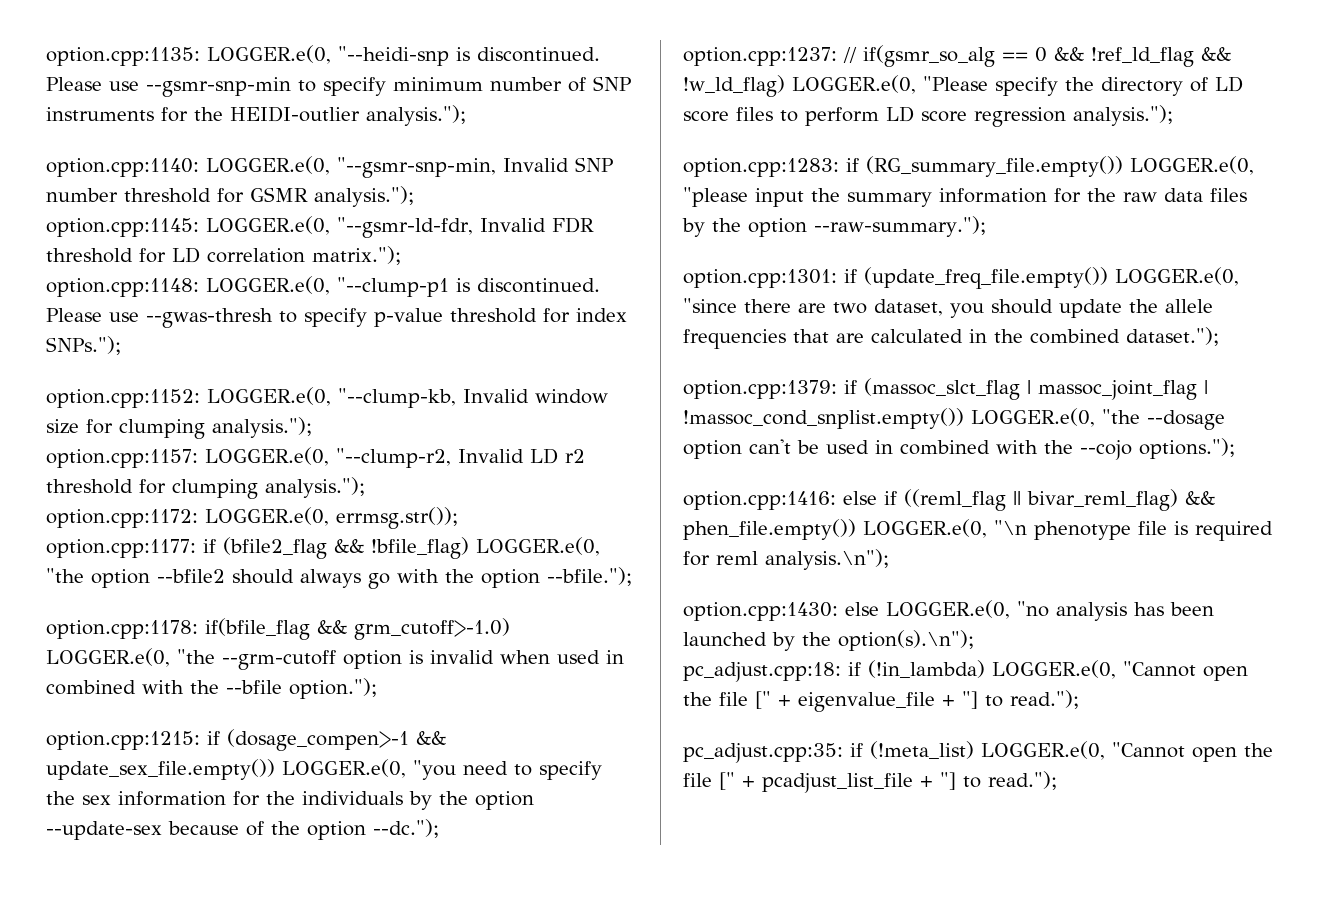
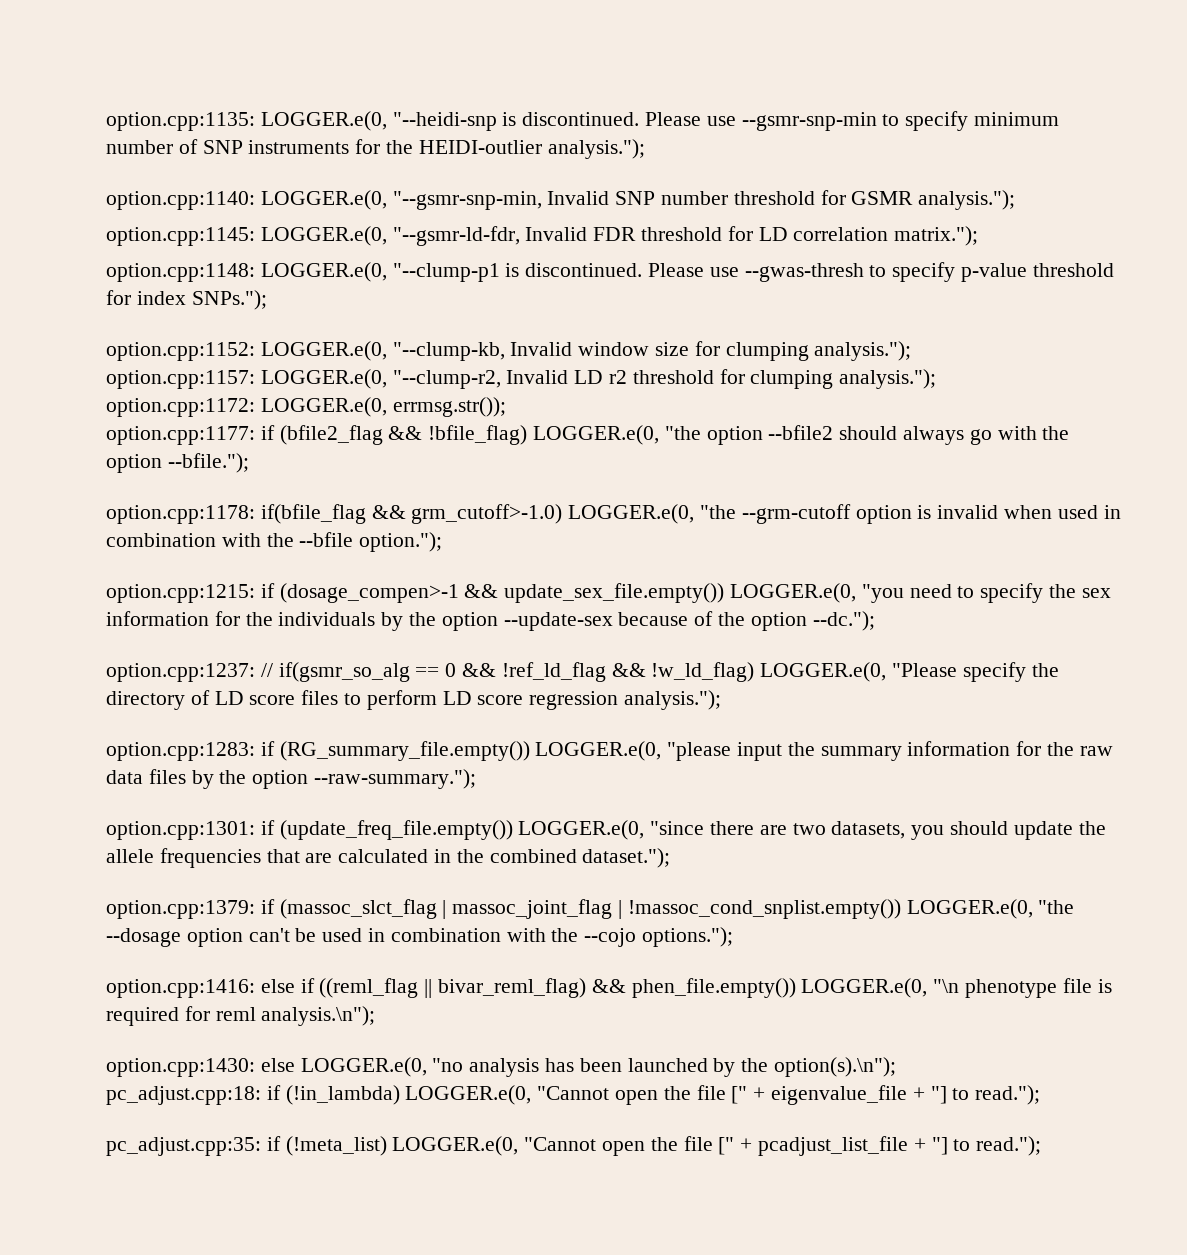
- option.cpp:1178: if(bfile_flag && grm_cutoff>-1.0) LOGGER.e(0, "the --grm-cutoff option is invalid when used in combined with the --bfile option.");
+ option.cpp:1178: if(bfile_flag && grm_cutoff>-1.0) LOGGER.e(0, "the --grm-cutoff option is invalid when used in combination with the --bfile option.");
- option.cpp:1301: if (update_freq_file.empty()) LOGGER.e(0, "since there are two dataset, you should update the allele frequencies that are calculated in the combined dataset.");
+ option.cpp:1301: if (update_freq_file.empty()) LOGGER.e(0, "since there are two datasets, you should update the allele frequencies that are calculated in the combined dataset.");
- option.cpp:1379: if (massoc_slct_flag | massoc_joint_flag | !massoc_cond_snplist.empty()) LOGGER.e(0, "the --dosage option can't be used in combined with the --cojo options.");
+ option.cpp:1379: if (massoc_slct_flag | massoc_joint_flag | !massoc_cond_snplist.empty()) LOGGER.e(0, "the --dosage option can't be used in combination with the --cojo options.");

